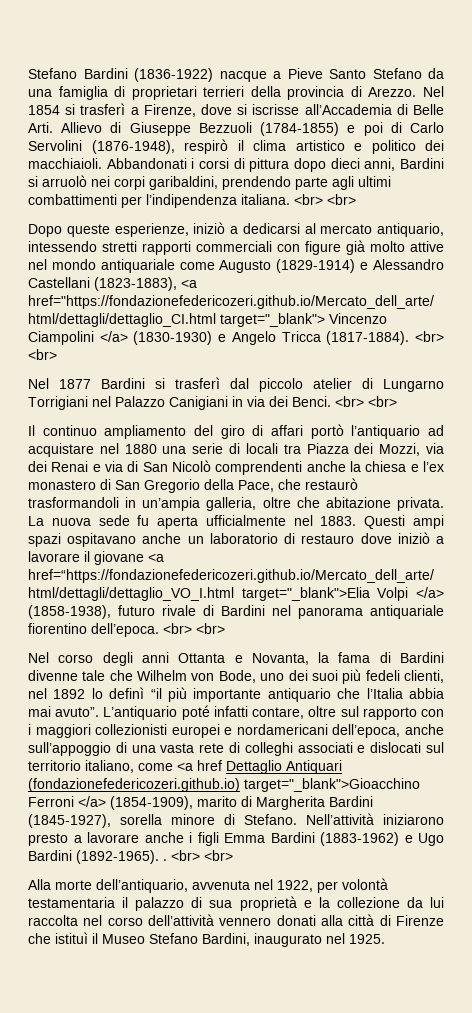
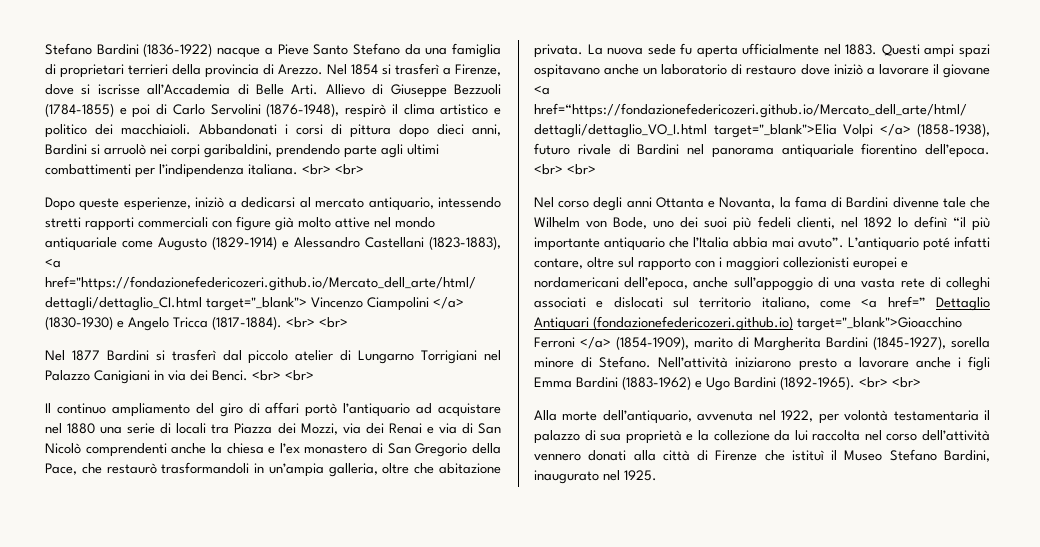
- L’antiquario poté infatti contare, oltre sul rapporto con i maggiori collezionisti europei e nordamericani dell’epoca, anche sull’appoggio di una vasta rete di colleghi associati e dislocati sul territorio italiano, come <a href Dettaglio Antiquari (fondazionefedericozeri.github.io) target="_blank">Gioacchino Ferroni </a> (1854-1909), marito di Margherita Bardini (1845-1927), sorella minore di Stefano.
+ L’antiquario poté infatti contare, oltre sul rapporto con i maggiori collezionisti europei e nordamericani dell’epoca, anche sull’appoggio di una vasta rete di colleghi associati e dislocati sul territorio italiano, come <a href=” Dettaglio Antiquari (fondazionefedericozeri.github.io) target="_blank">Gioacchino Ferroni </a> (1854-1909), marito di Margherita Bardini (1845-1927), sorella minore di Stefano.
- Nell’attività iniziarono presto a lavorare anche i figli Emma Bardini (1883-1962) e Ugo Bardini (1892-1965). .
+ Nell’attività iniziarono presto a lavorare anche i figli Emma Bardini (1883-1962) e Ugo Bardini (1892-1965).

